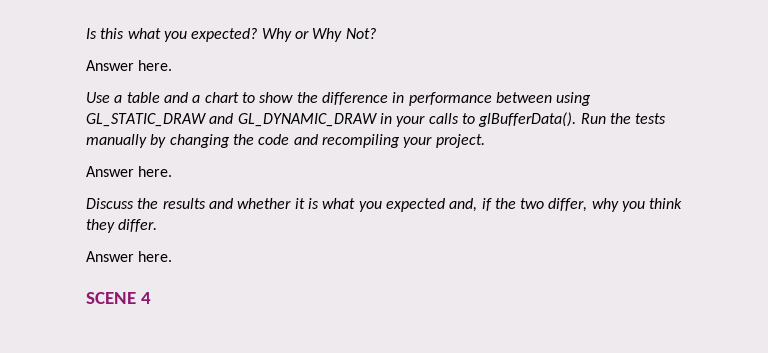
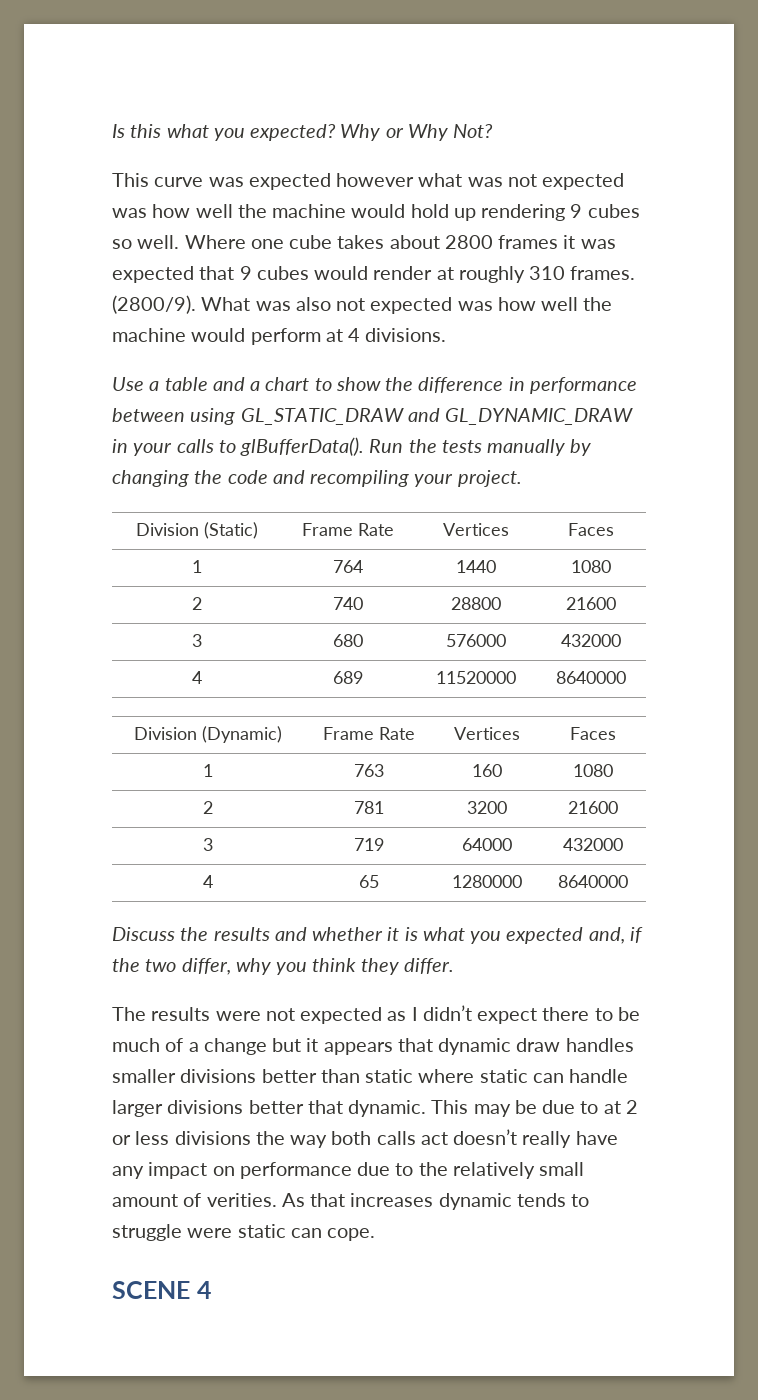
  Why or Why Not?
- Answer here.
+ This curve was expected however what was not expected was how well the machine would hold up rendering 9 cubes so well. Where one cube takes about 2800 frames it was expected that 9 cubes would render at roughly 310 frames. (2800/9). What was also not expected was how well the machine would perform at 4 divisions.
  Run the tests manually by changing the code and recompiling your project.
- Answer here.
+ Division (Static) | Frame Rate | Vertices | Faces
+ 1 | 764 | 1440 | 1080
+ 2 | 740 | 28800 | 21600
+ 3 | 680 | 576000 | 432000
+ 4 | 689 | 11520000 | 8640000
+ Division (Dynamic) | Frame Rate | Vertices | Faces
+ 1 | 763 | 160 | 1080
+ 2 | 781 | 3200 | 21600
+ 3 | 719 | 64000 | 432000
+ 4 | 65 | 1280000 | 8640000
  Discuss the results and whether it is what you expected and, if the two differ, why you think they differ.
- Answer here.
+ The results were not expected as I didn’t expect there to be much of a change but it appears that dynamic draw handles smaller divisions better than static where static can handle larger divisions better that dynamic. This may be due to at 2 or less divisions the way both calls act doesn’t really have any impact on performance due to the relatively small amount of verities. As that increases dynamic tends to struggle were static can cope.

